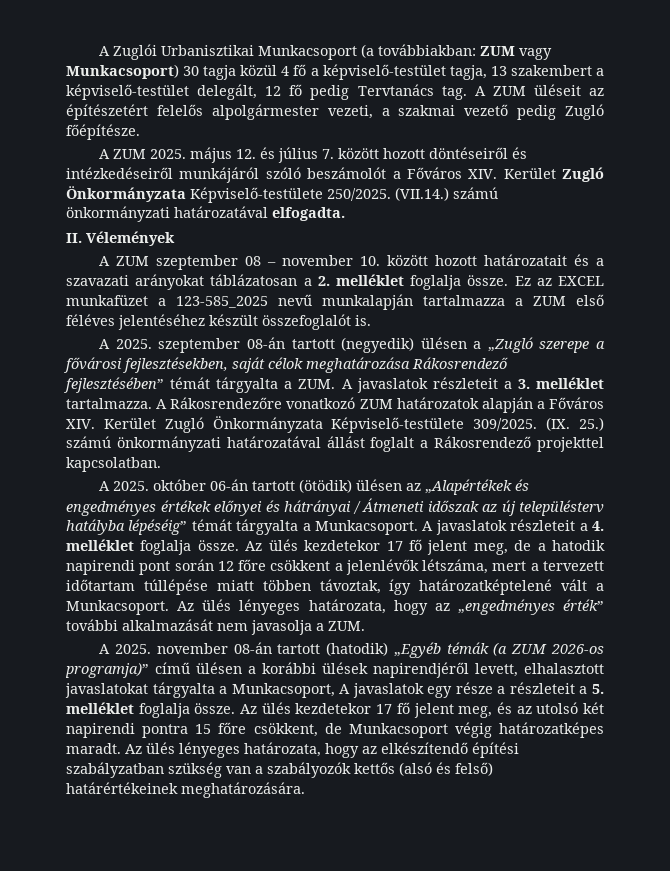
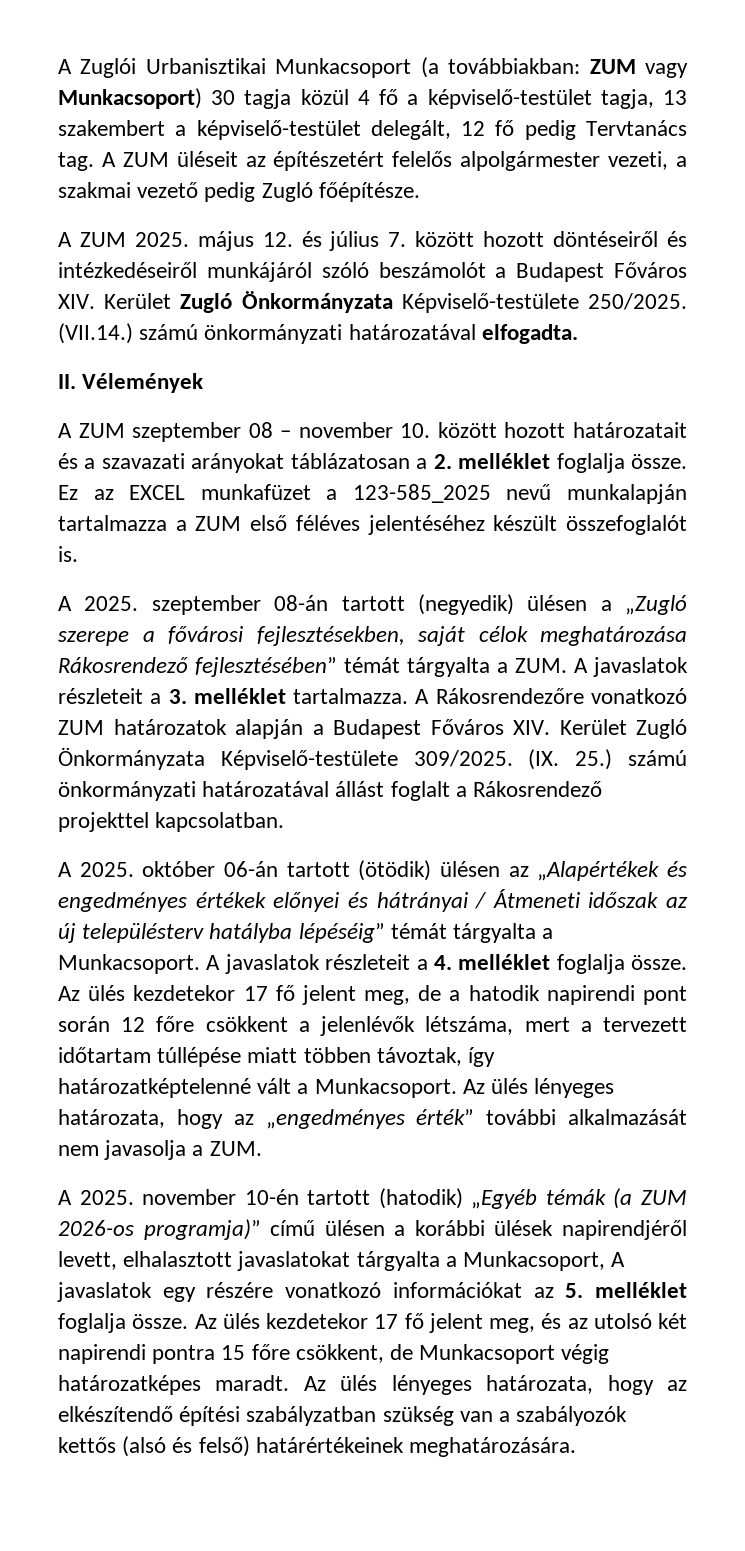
- A ZUM 2025. május 12. és július 7. között hozott döntéseiről és intézkedéseiről munkájáról szóló beszámolót a Főváros XIV. Kerület Zugló Önkormányzata Képviselő-testülete 250/2025.
+ A ZUM 2025. május 12. és július 7. között hozott döntéseiről és intézkedéseiről munkájáról szóló beszámolót a Budapest Főváros XIV. Kerület Zugló Önkormányzata Képviselő-testülete 250/2025.
- A Rákosrendezőre vonatkozó ZUM határozatok alapján a Főváros XIV. Kerület Zugló Önkormányzata Képviselő-testülete 309/2025.
+ A Rákosrendezőre vonatkozó ZUM határozatok alapján a Budapest Főváros XIV. Kerület Zugló Önkormányzata Képviselő-testülete 309/2025.
- Az ülés kezdetekor 17 fő jelent meg, de a hatodik napirendi pont során 12 főre csökkent a jelenlévők létszáma, mert a tervezett időtartam túllépése miatt többen távoztak, így határozatképtelené vált a Munkacsoport.
+ Az ülés kezdetekor 17 fő jelent meg, de a hatodik napirendi pont során 12 főre csökkent a jelenlévők létszáma, mert a tervezett időtartam túllépése miatt többen távoztak, így határozatképtelenné vált a Munkacsoport.
- A 2025. november 08-án tartott (hatodik) „Egyéb témák (a ZUM 2026-os programja)” című ülésen a korábbi ülések napirendjéről levett, elhalasztott javaslatokat tárgyalta a Munkacsoport, A javaslatok egy része a részleteit a 5. melléklet foglalja össze.
+ A 2025. november 10-én tartott (hatodik) „Egyéb témák (a ZUM 2026-os programja)” című ülésen a korábbi ülések napirendjéről levett, elhalasztott javaslatokat tárgyalta a Munkacsoport, A javaslatok egy részére vonatkozó információkat az 5. melléklet foglalja össze.

